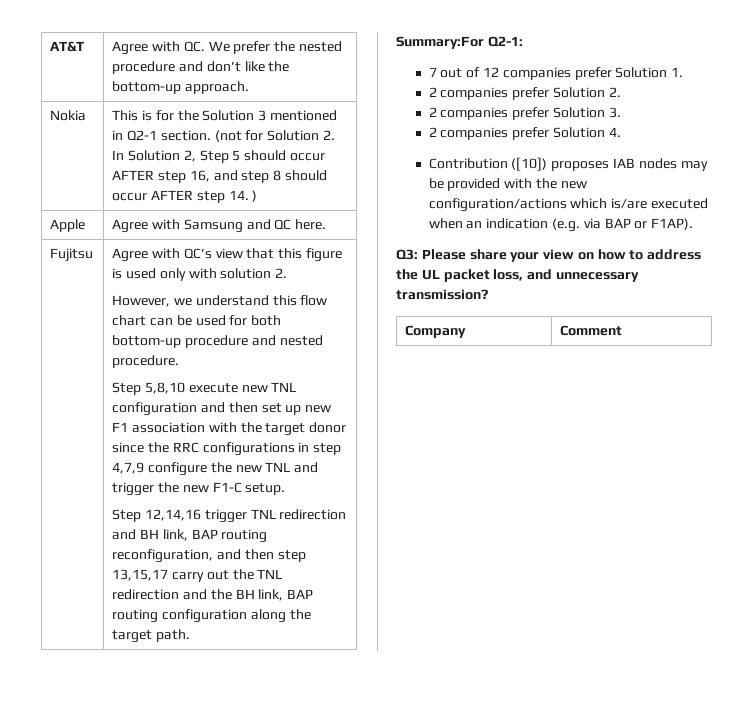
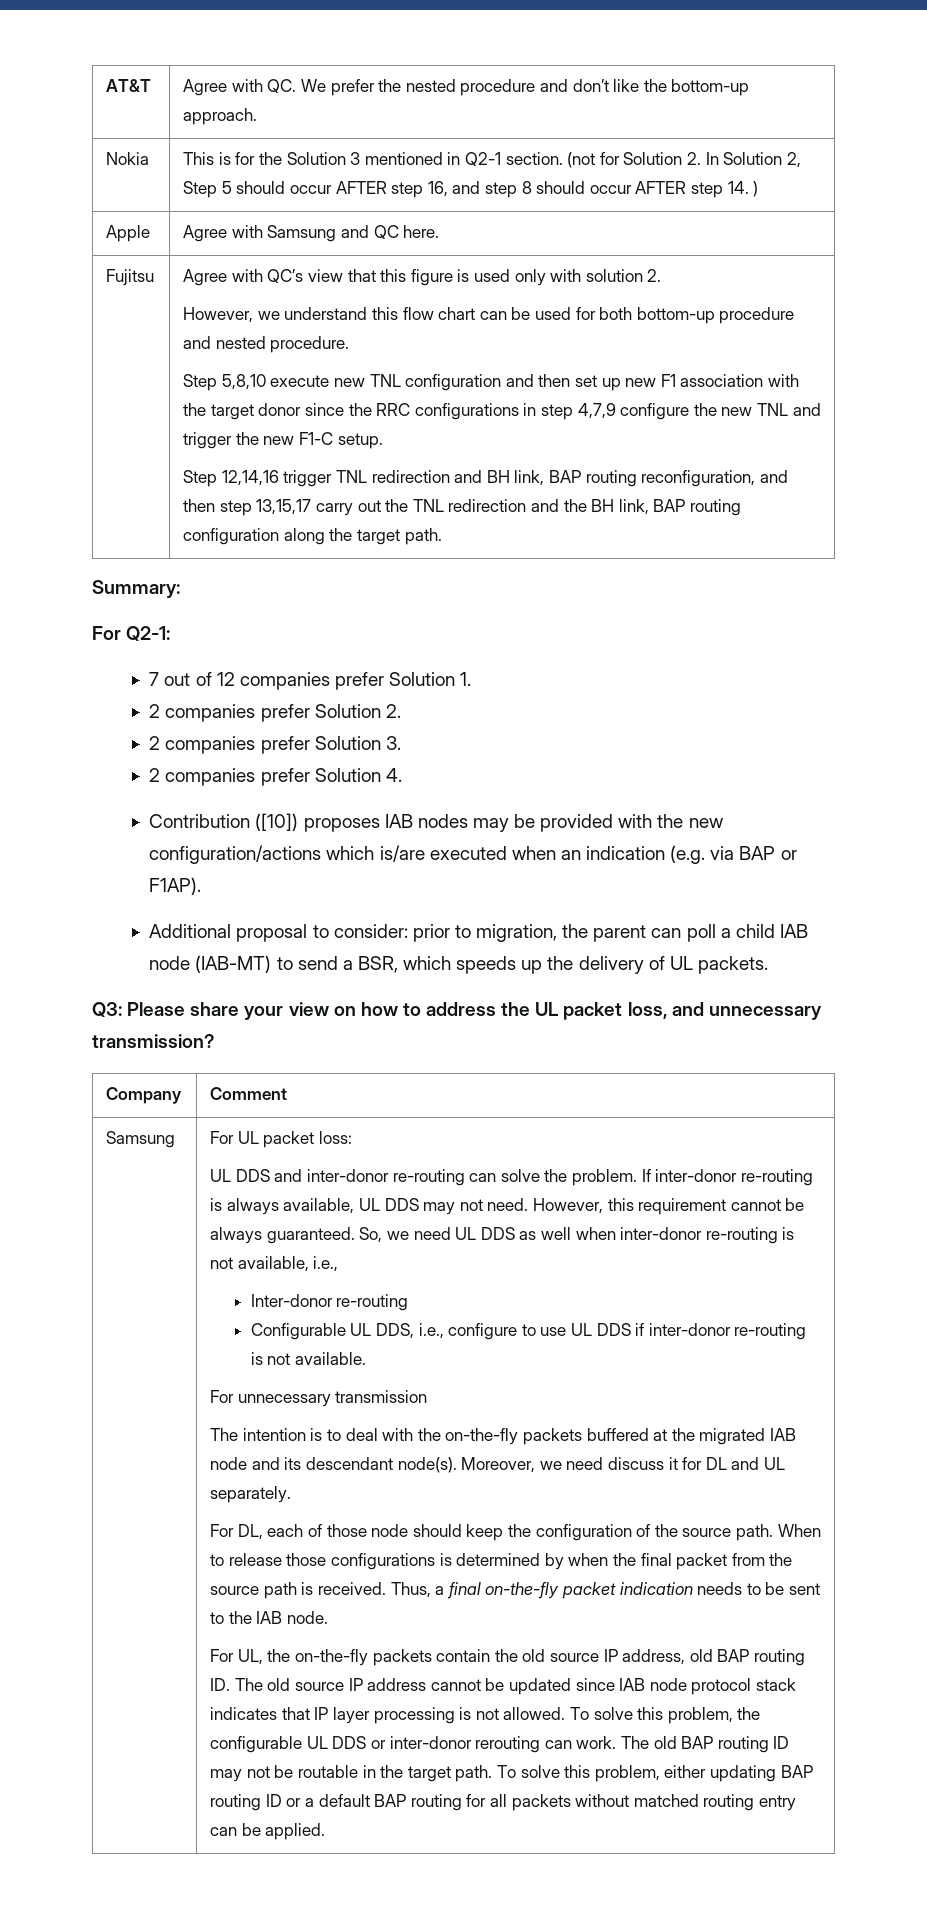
- Summary:For Q2-1:
+ Summary:
+ For Q2-1:
+ Additional proposal to consider: prior to migration, the parent can poll a child IAB node (IAB-MT) to send a BSR, which speeds up the delivery of UL packets.
+ Samsung | For UL packet loss:
+ UL DDS and inter-donor re-routing can solve the problem. If inter-donor re-routing is always available, UL DDS may not need. However, this requirement cannot be always guaranteed. So, we need UL DDS as well when inter-donor re-routing is not available, i.e.,
+ Inter-donor re-routing
+ Configurable UL DDS, i.e., configure to use UL DDS if inter-donor re-routing is not available.
+ For unnecessary transmission
+ The intention is to deal with the on-the-fly packets buffered at the migrated IAB node and its descendant node(s). Moreover, we need discuss it for DL and UL separately.
+ For DL, each of those node should keep the configuration of the source path. When to release those configurations is determined by when the final packet from the source path is received. Thus, a final on-the-fly packet indication needs to be sent to the IAB node.
+ For UL, the on-the-fly packets contain the old source IP address, old BAP routing ID. The old source IP address cannot be updated since IAB node protocol stack indicates that IP layer processing is not allowed. To solve this problem, the configurable UL DDS or inter-donor rerouting can work. The old BAP routing ID may not be routable in the target path. To solve this problem, either updating BAP routing ID or a default BAP routing for all packets without matched routing entry can be applied.

